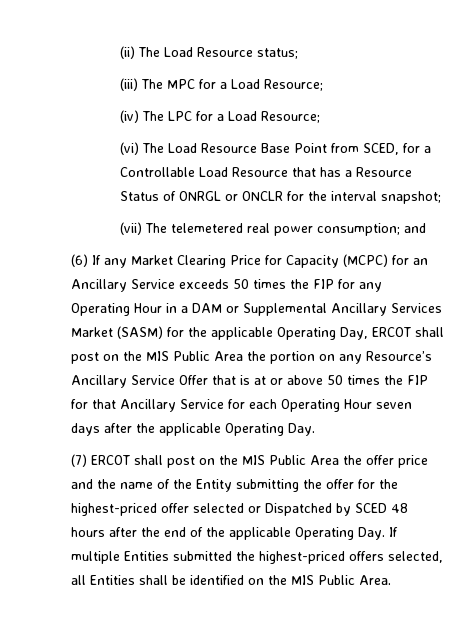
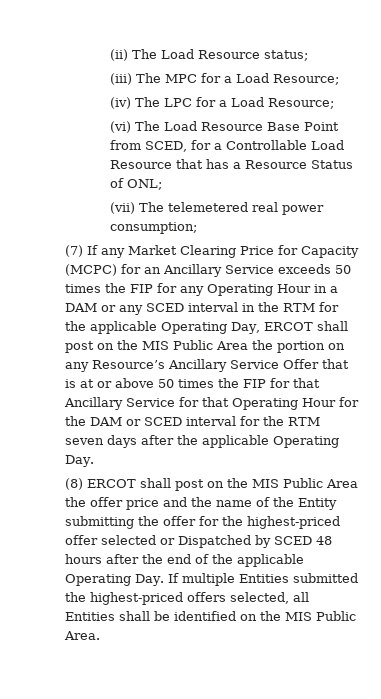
- (vi) The Load Resource Base Point from SCED, for a Controllable Load Resource that has a Resource Status of ONRGL or ONCLR for the interval snapshot;
+ (vi) The Load Resource Base Point from SCED, for a Controllable Load Resource that has a Resource Status of ONL;
- (vii) The telemetered real power consumption; and
- (6) If any Market Clearing Price for Capacity (MCPC) for an Ancillary Service exceeds 50 times the FIP for any Operating Hour in a DAM or Supplemental Ancillary Services Market (SASM) for the applicable Operating Day, ERCOT shall post on the MIS Public Area the portion on any Resource’s Ancillary Service Offer that is at or above 50 times the FIP for that Ancillary Service for each Operating Hour seven days after the applicable Operating Day.
+ (vii) The telemetered real power consumption;
+ (7) If any Market Clearing Price for Capacity (MCPC) for an Ancillary Service exceeds 50 times the FIP for any Operating Hour in a DAM or any SCED interval in the RTM for the applicable Operating Day, ERCOT shall post on the MIS Public Area the portion on any Resource’s Ancillary Service Offer that is at or above 50 times the FIP for that Ancillary Service for that Operating Hour for the DAM or SCED interval for the RTM seven days after the applicable Operating Day.
- (7) ERCOT shall post on the MIS Public Area the offer price and the name of the Entity submitting the offer for the highest-priced offer selected or Dispatched by SCED 48 hours after the end of the applicable Operating Day. If multiple Entities submitted the highest-priced offers selected, all Entities shall be identified on the MIS Public Area.
+ (8) ERCOT shall post on the MIS Public Area the offer price and the name of the Entity submitting the offer for the highest-priced offer selected or Dispatched by SCED 48 hours after the end of the applicable Operating Day. If multiple Entities submitted the highest-priced offers selected, all Entities shall be identified on the MIS Public Area.

